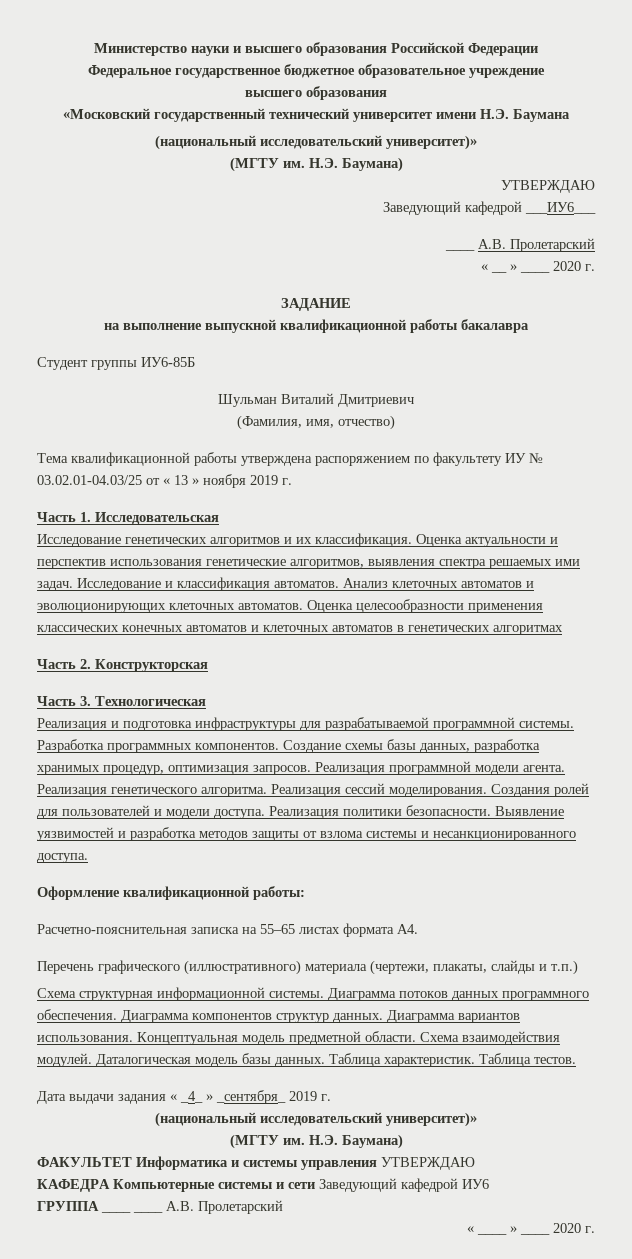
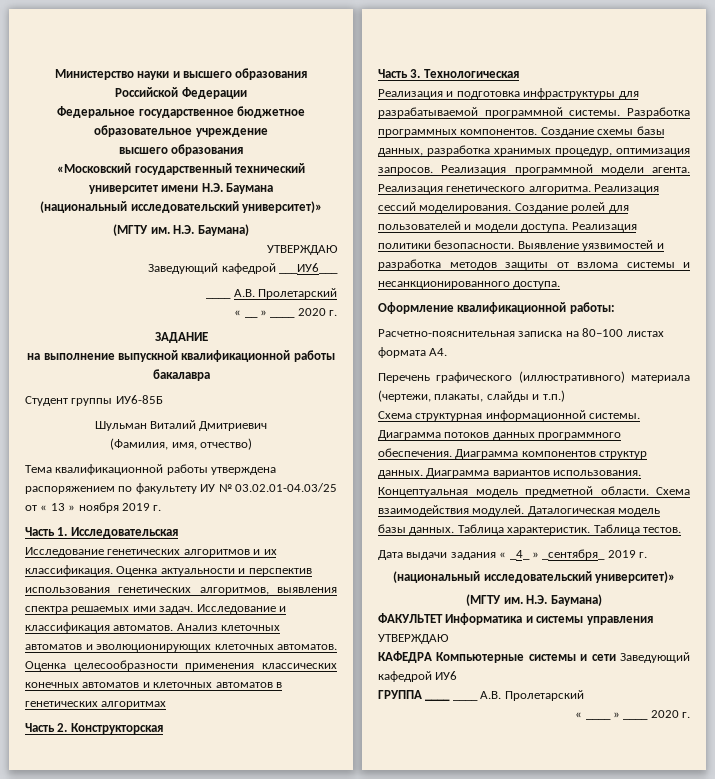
- Оценка актуальности и перспектив использования генетические алгоритмов, выявления спектра решаемых ими задач.
+ Оценка актуальности и перспектив использования генетических алгоритмов, выявления спектра решаемых ими задач.
- Создания ролей для пользователей и модели доступа.
+ Создание ролей для пользователей и модели доступа.
- Расчетно-пояснительная записка на 55–65 листах формата А4.
+ Расчетно-пояснительная записка на 80–100 листах формата А4.

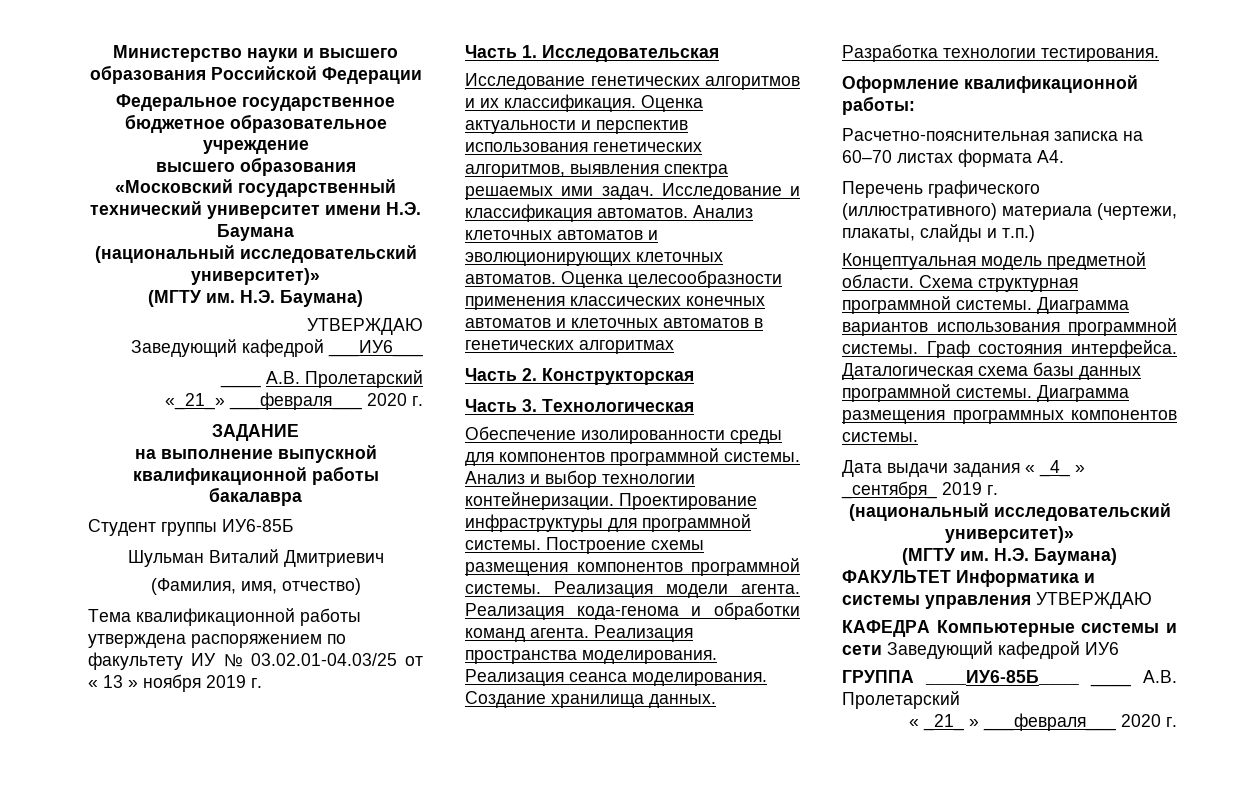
- « __ » ____ 2020 г.
+ «_21_» ___февраля___ 2020 г.
- Реализация и подготовка инфраструктуры для разрабатываемой программной системы. Разработка программных компонентов. Создание схемы базы данных, разработка хранимых процедур, оптимизация запросов. Реализация программной модели агента. Реализация генетического алгоритма. Реализация сессий моделирования. Создание ролей для пользователей и модели доступа. Реализация политики безопасности. Выявление уязвимостей и разработка методов защиты от взлома системы и несанкционированного доступа.
+ Обеспечение изолированности среды для компонентов программной системы. Анализ и выбор технологии контейнеризации. Проектирование инфраструктуры для программной системы. Построение схемы размещения компонентов программной системы. Реализация модели агента. Реализация кода-генома и обработки команд агента. Реализация пространства моделирования. Реализация сеанса моделирования. Создание хранилища данных. Разработка технологии тестирования.
- Расчетно-пояснительная записка на 80–100 листах формата А4.
+ Расчетно-пояснительная записка на 60–70 листах формата А4.
- Схема структурная информационной системы. Диаграмма потоков данных программного обеспечения. Диаграмма компонентов структур данных. Диаграмма вариантов использования.
- Схема взаимодействия модулей. Даталогическая модель базы данных. Таблица характеристик. Таблица тестов.
+ Схема структурная программной системы. Диаграмма вариантов использования программной системы. Граф состояния интерфейса. Даталогическая схема базы данных программной системы. Диаграмма размещения программных компонентов системы.
- ГРУППА ____ ____ А.В. Пролетарский
- « ____ » ____ 2020 г.
+ ГРУППА ____ИУ6-85Б____ ____ А.В. Пролетарский
+ « _21_ » ___февраля___ 2020 г.

